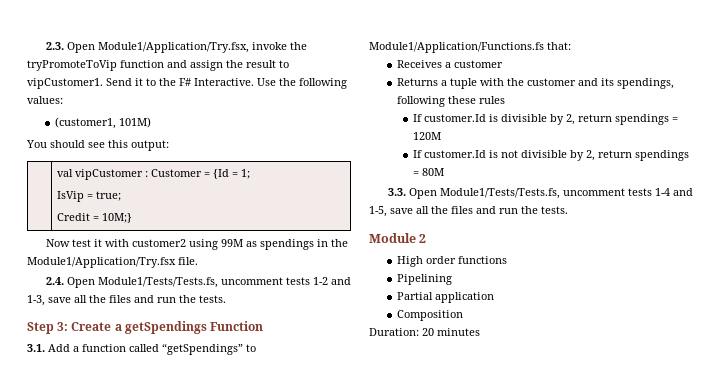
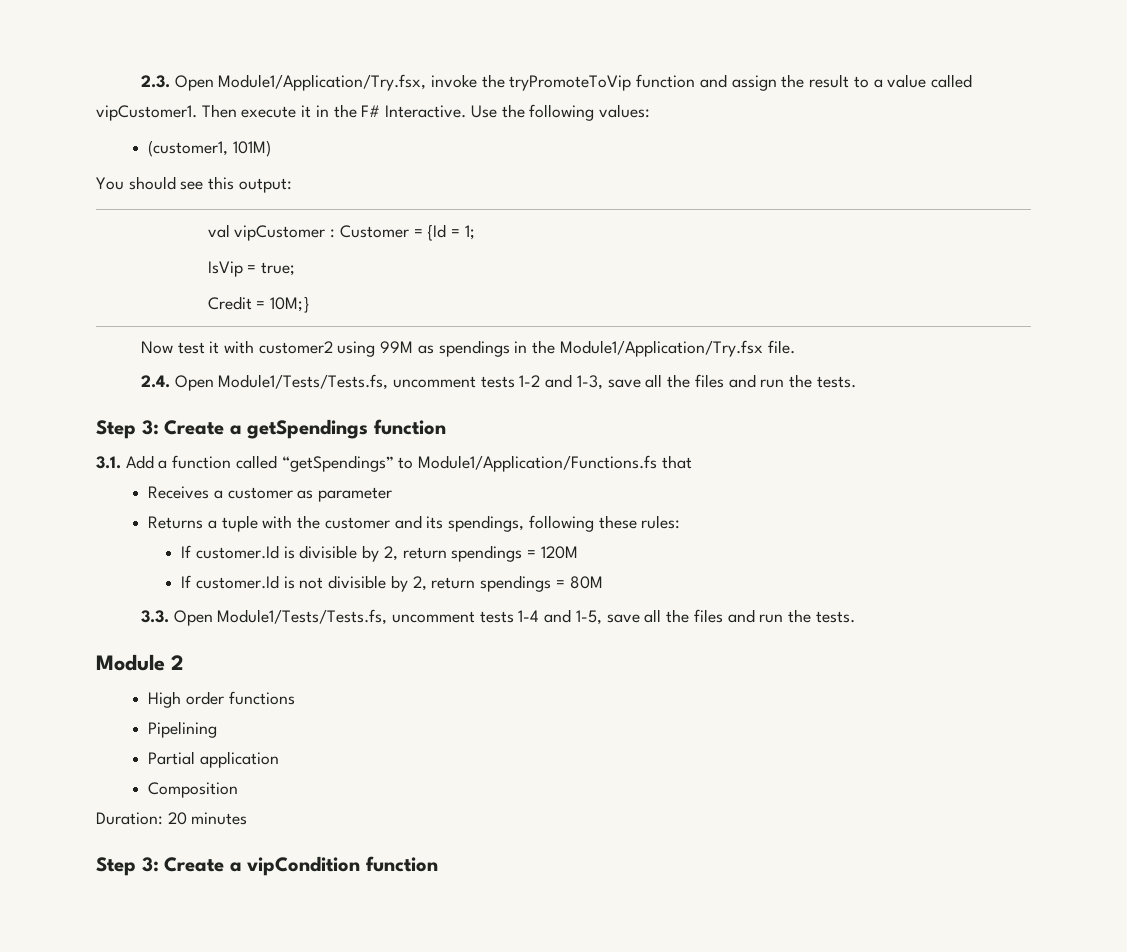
- 2.3. Open Module1/Application/Try.fsx, invoke the tryPromoteToVip function and assign the result to vipCustomer1. Send it to the F# Interactive.
+ 2.3. Open Module1/Application/Try.fsx, invoke the tryPromoteToVip function and assign the result to a value called vipCustomer1. Then execute it in the F# Interactive.
- Step 3: Create a getSpendings Function
+ Step 3: Create a getSpendings function
- 3.1. Add a function called “getSpendings” to Module1/Application/Functions.fs that:
+ 3.1. Add a function called “getSpendings” to Module1/Application/Functions.fs that
- Receives a customer
+ Receives a customer as parameter
- Returns a tuple with the customer and its spendings, following these rules
+ Returns a tuple with the customer and its spendings, following these rules:
+ Step 3: Create a vipCondition function

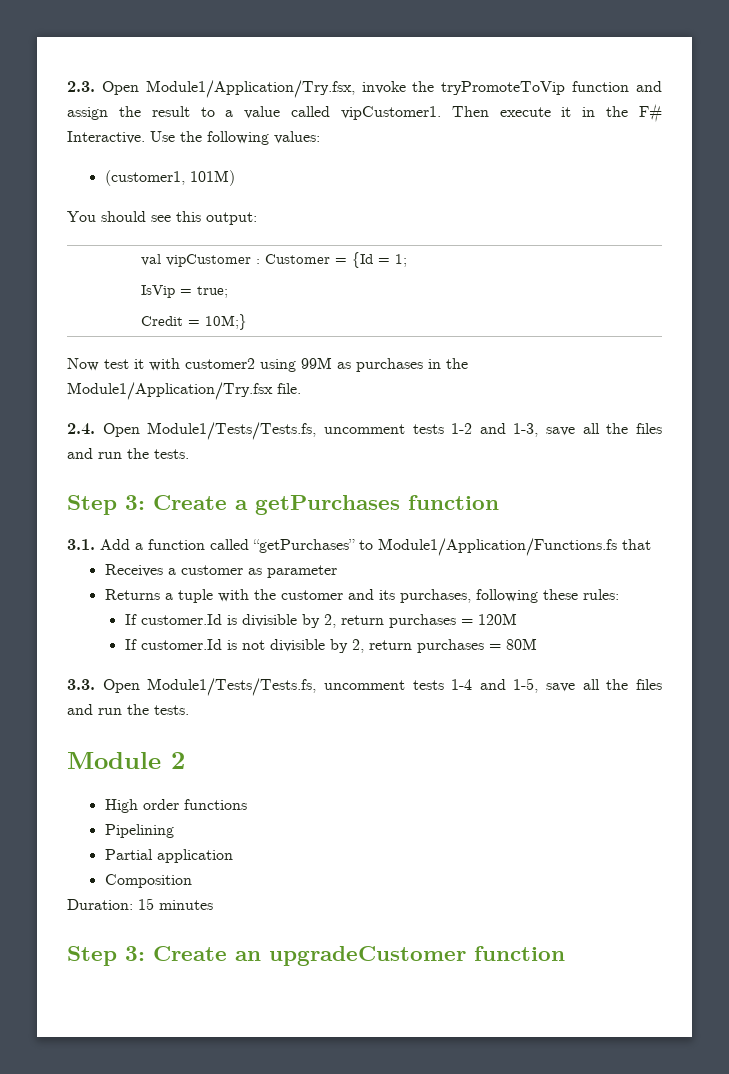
- Now test it with customer2 using 99M as spendings in the Module1/Application/Try.fsx file.
+ Now test it with customer2 using 99M as purchases in the Module1/Application/Try.fsx file.
- Step 3: Create a getSpendings function
+ Step 3: Create a getPurchases function
- 3.1. Add a function called “getSpendings” to Module1/Application/Functions.fs that
+ 3.1. Add a function called “getPurchases” to Module1/Application/Functions.fs that
- Returns a tuple with the customer and its spendings, following these rules:
+ Returns a tuple with the customer and its purchases, following these rules:
- If customer.Id is divisible by 2, return spendings = 120M
+ If customer.Id is divisible by 2, return purchases = 120M
- If customer.Id is not divisible by 2, return spendings = 80M
+ If customer.Id is not divisible by 2, return purchases = 80M
- Duration: 20 minutes
+ Duration: 15 minutes
- Step 3: Create a vipCondition function
+ Step 3: Create an upgradeCustomer function

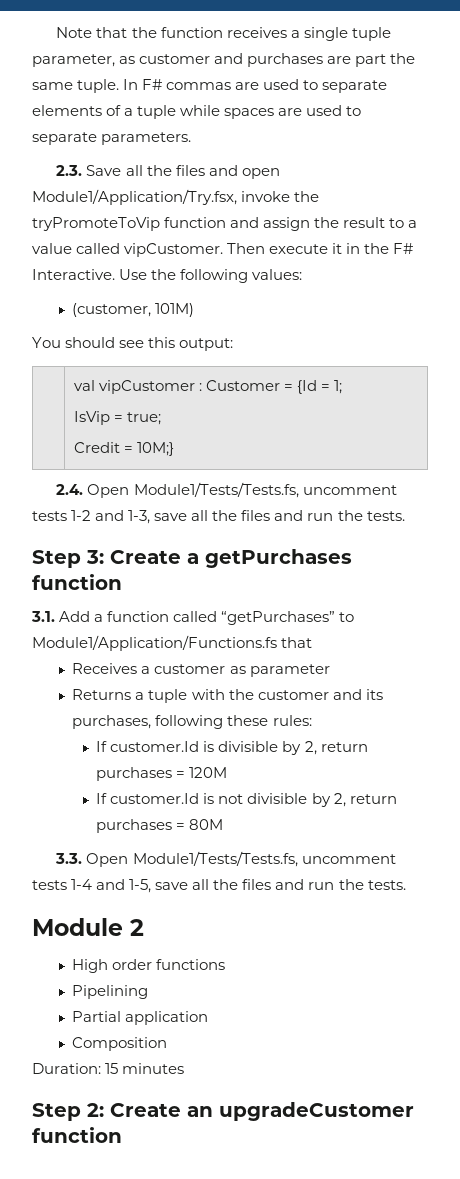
- 2.3. Open Module1/Application/Try.fsx, invoke the tryPromoteToVip function and assign the result to a value called vipCustomer1.
+ Note that the function receives a single tuple parameter, as customer and purchases are part the same tuple. In F# commas are used to separate elements of a tuple while spaces are used to separate parameters.
+ 2.3. Save all the files and open Module1/Application/Try.fsx, invoke the tryPromoteToVip function and assign the result to a value called vipCustomer.
- (customer1, 101M)
+ (customer, 101M)
- Now test it with customer2 using 99M as purchases in the Module1/Application/Try.fsx file.
- Step 3: Create an upgradeCustomer function
+ Step 2: Create an upgradeCustomer function

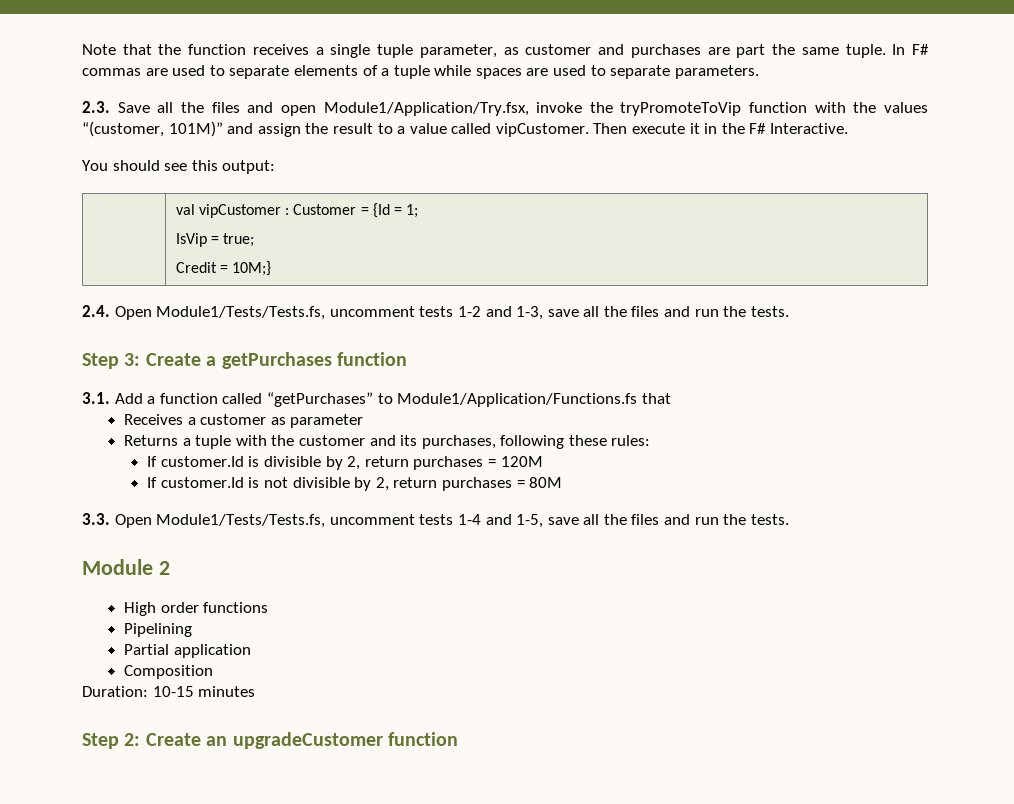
- 2.3. Save all the files and open Module1/Application/Try.fsx, invoke the tryPromoteToVip function and assign the result to a value called vipCustomer.
+ 2.3. Save all the files and open Module1/Application/Try.fsx, invoke the tryPromoteToVip function with the values “(customer, 101M)” and assign the result to a value called vipCustomer.
- Use the following values:
- (customer, 101M)
- Duration: 15 minutes
+ Duration: 10-15 minutes

